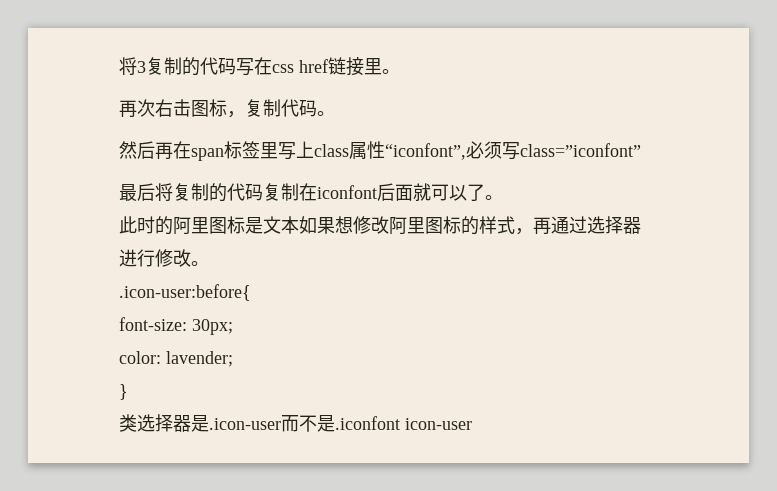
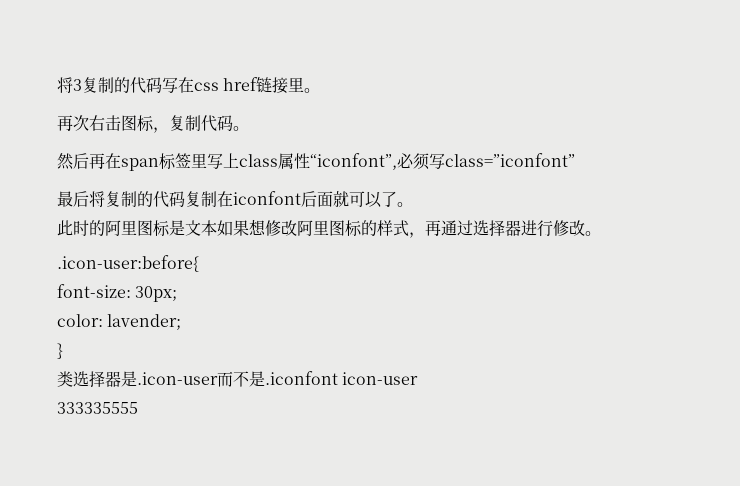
+ 333335555

